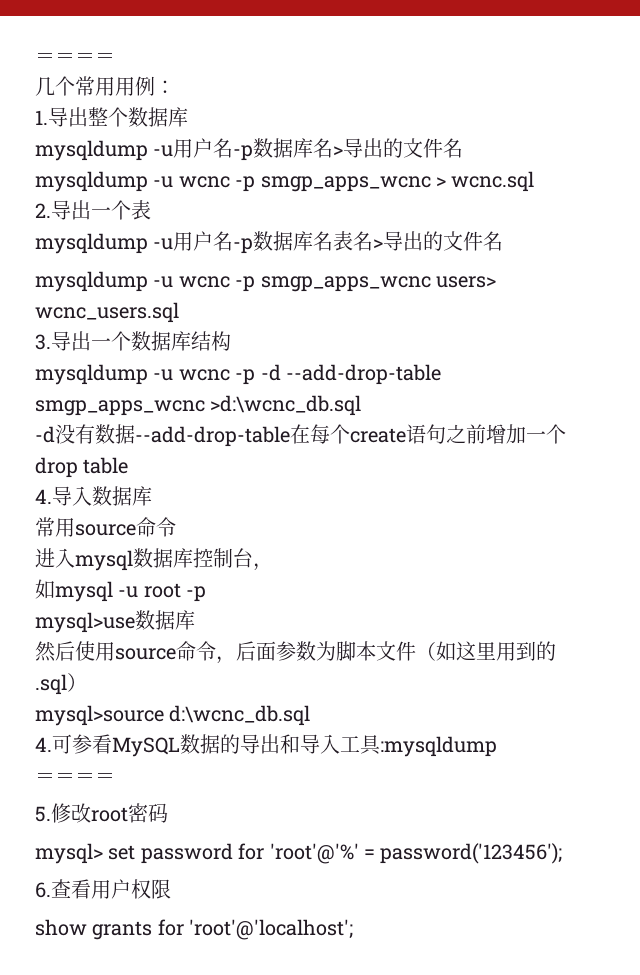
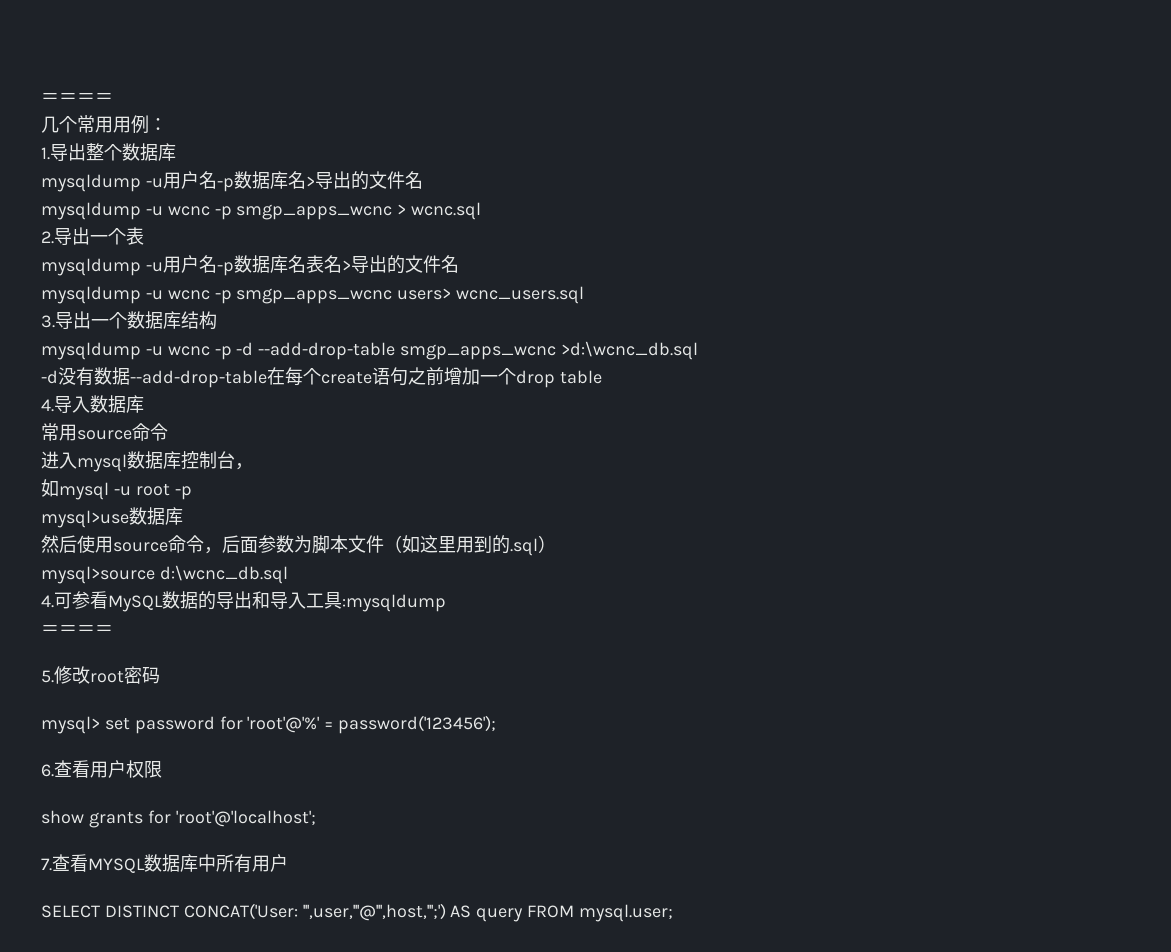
+ 7.查看MYSQL数据库中所有用户
+ SELECT DISTINCT CONCAT('User: ''',user,'''@''',host,''';') AS query FROM mysql.user;

